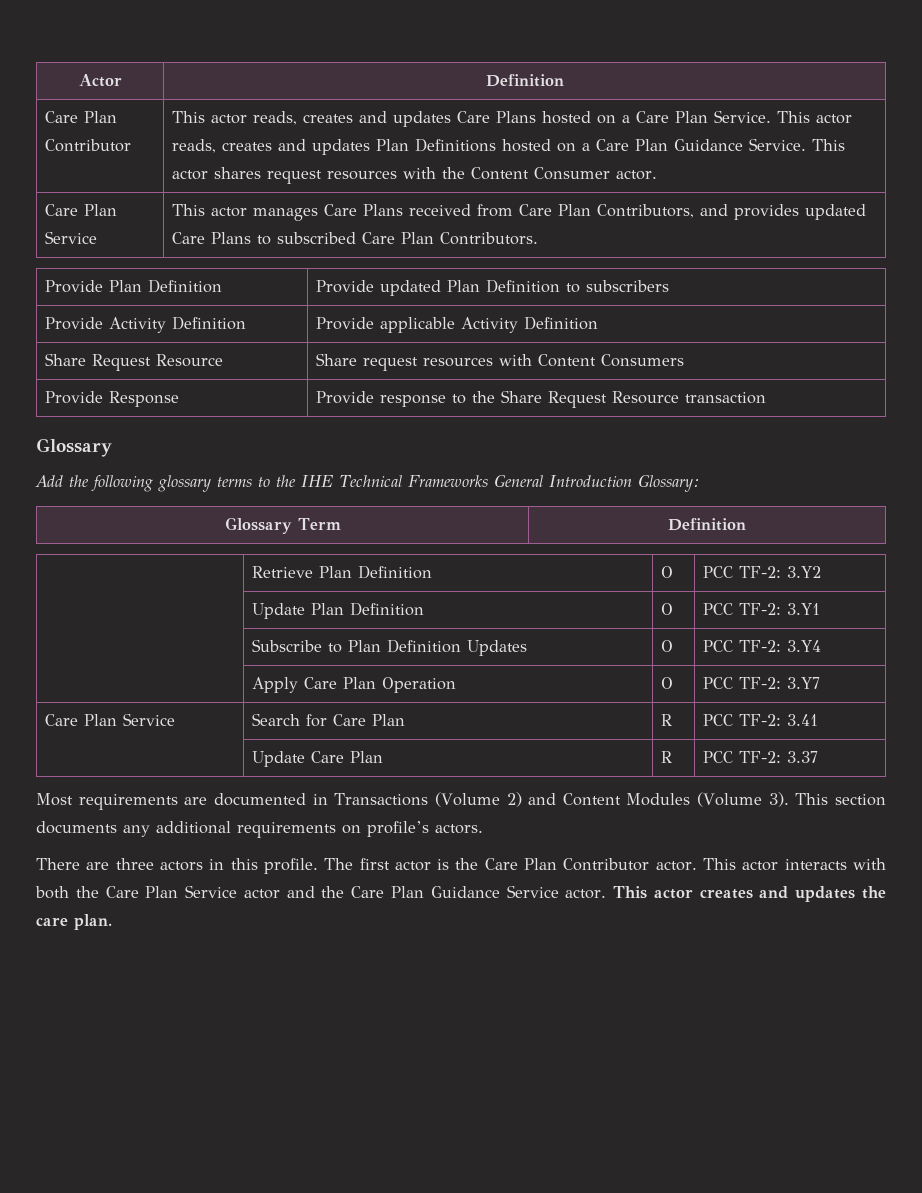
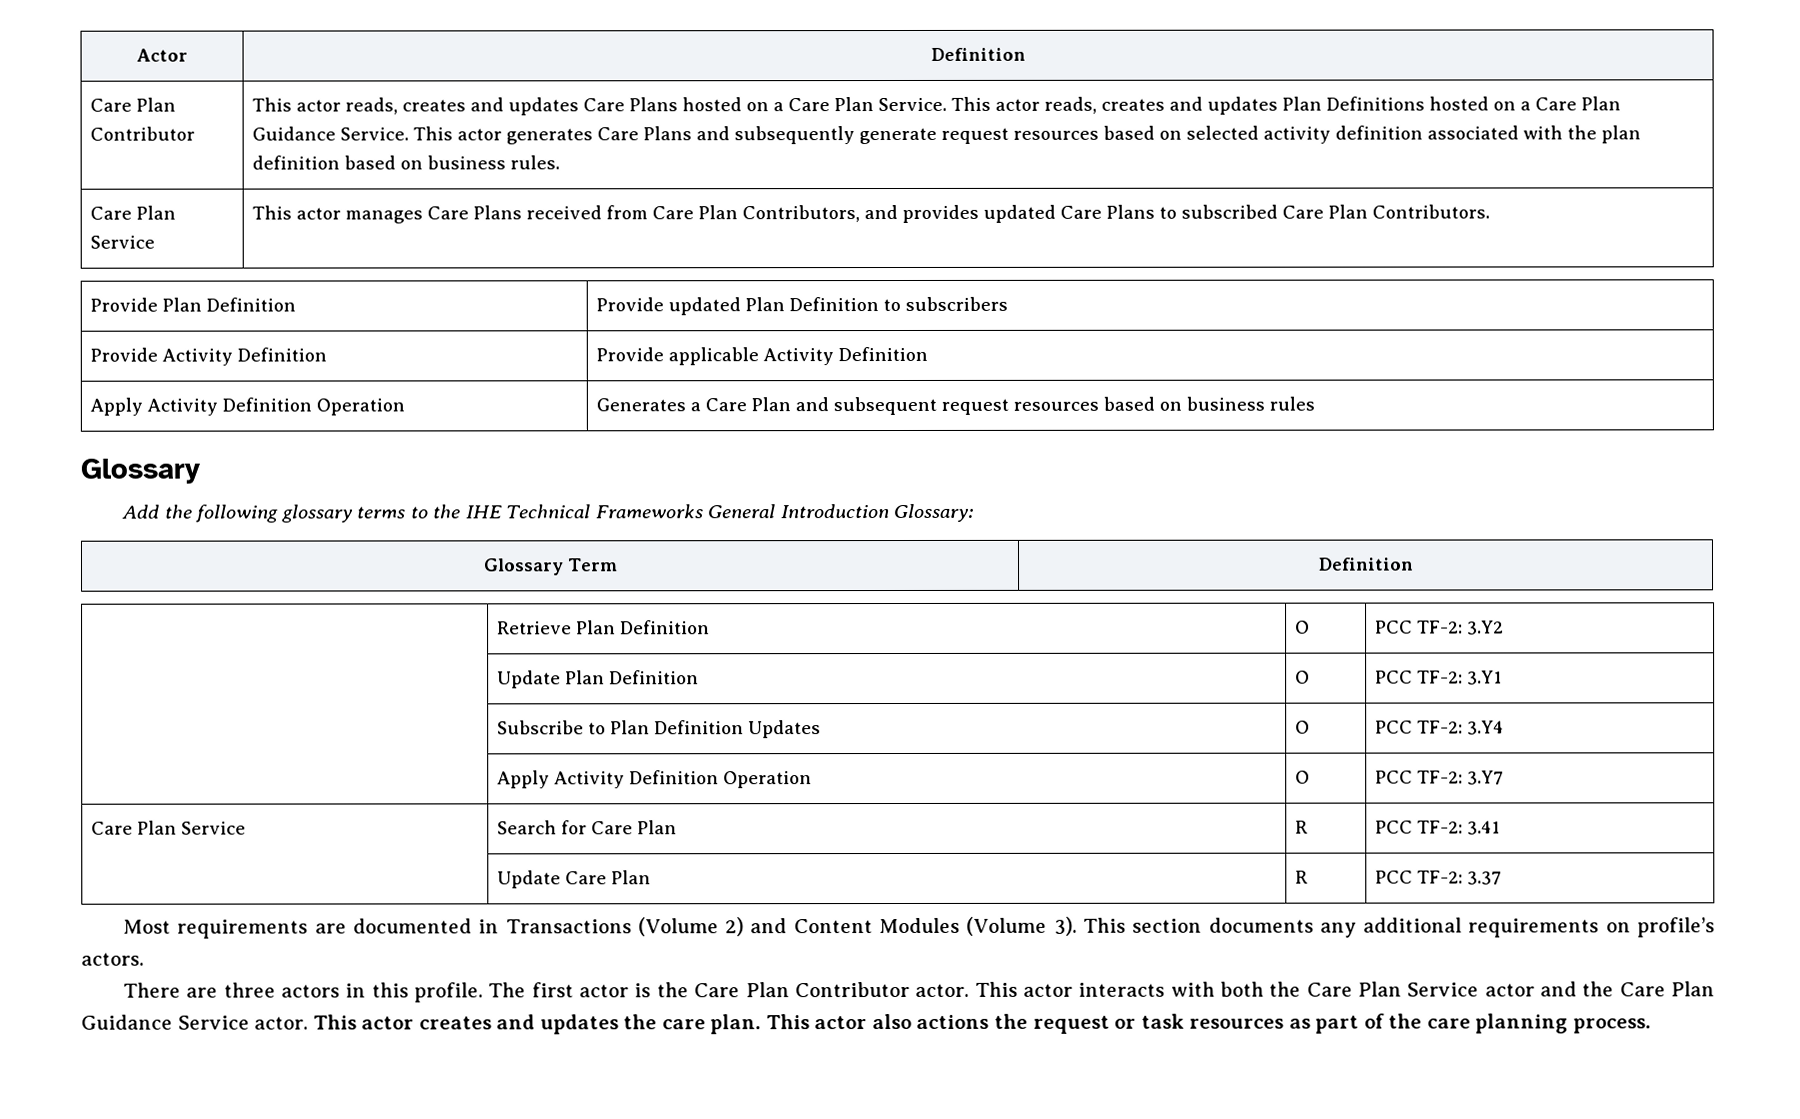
- This actor shares request resources with the Content Consumer actor.
+ This actor generates Care Plans and subsequently generate request resources based on selected activity definition associated with the plan definition based on business rules.
- Share Request Resource | Share request resources with Content Consumers
- Provide Response | Provide response to the Share Request Resource transaction
+ Apply Activity Definition Operation | Generates a Care Plan and subsequent request resources based on business rules
- | Apply Care Plan Operation | O | PCC TF-2: 3.Y7
+ | Apply Activity Definition Operation | O | PCC TF-2: 3.Y7
+ This actor also actions the request or task resources as part of the care planning process.

